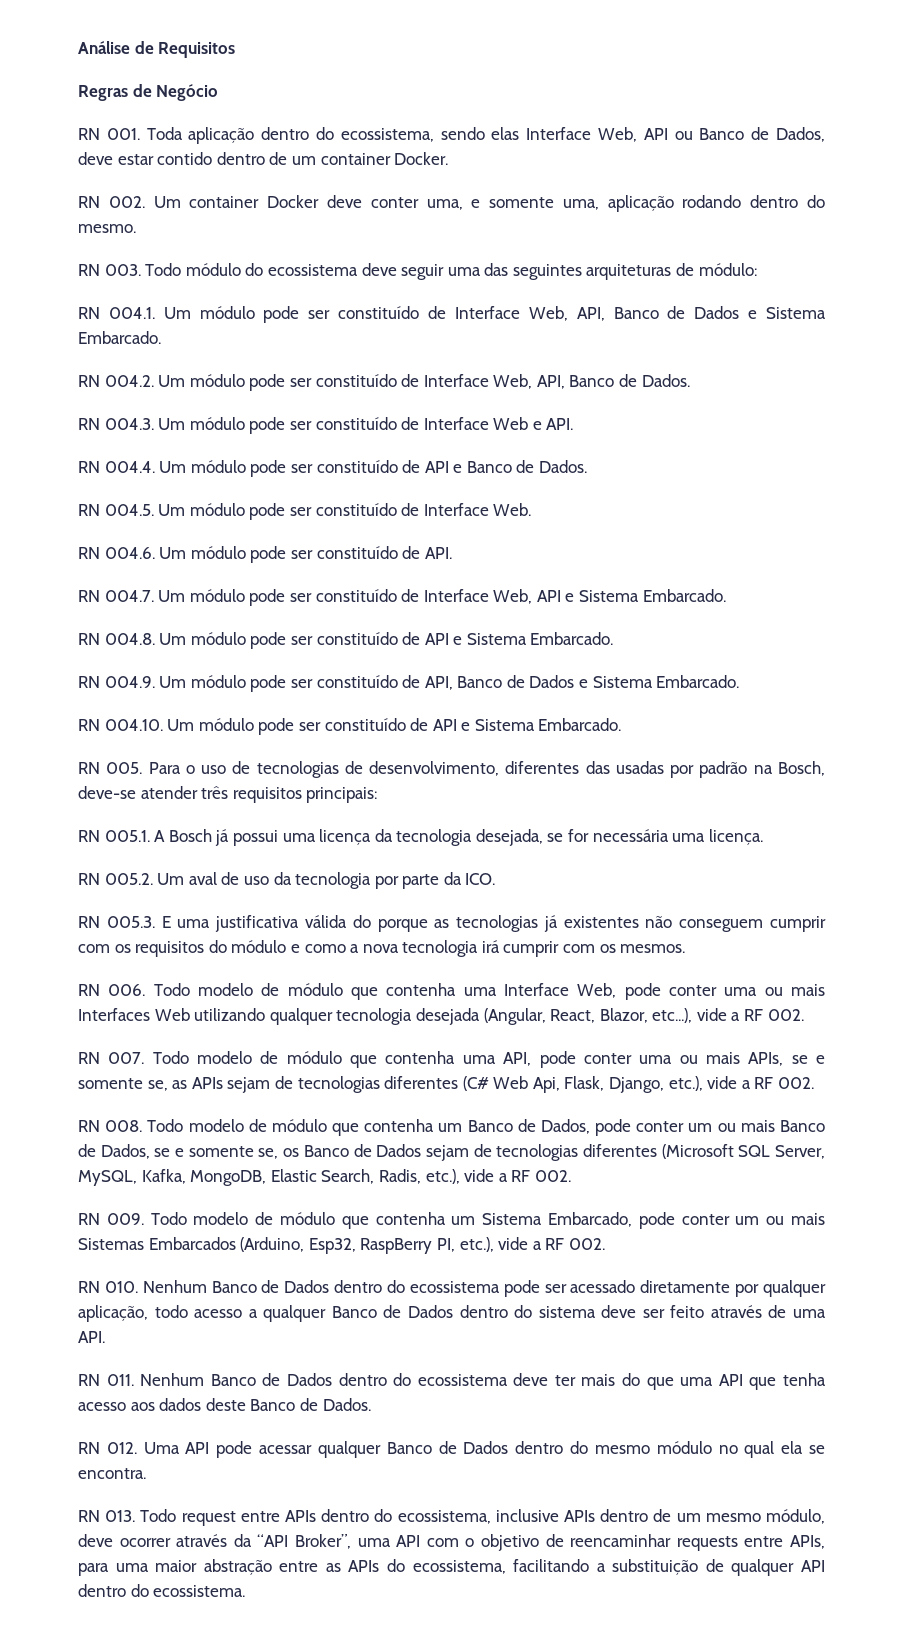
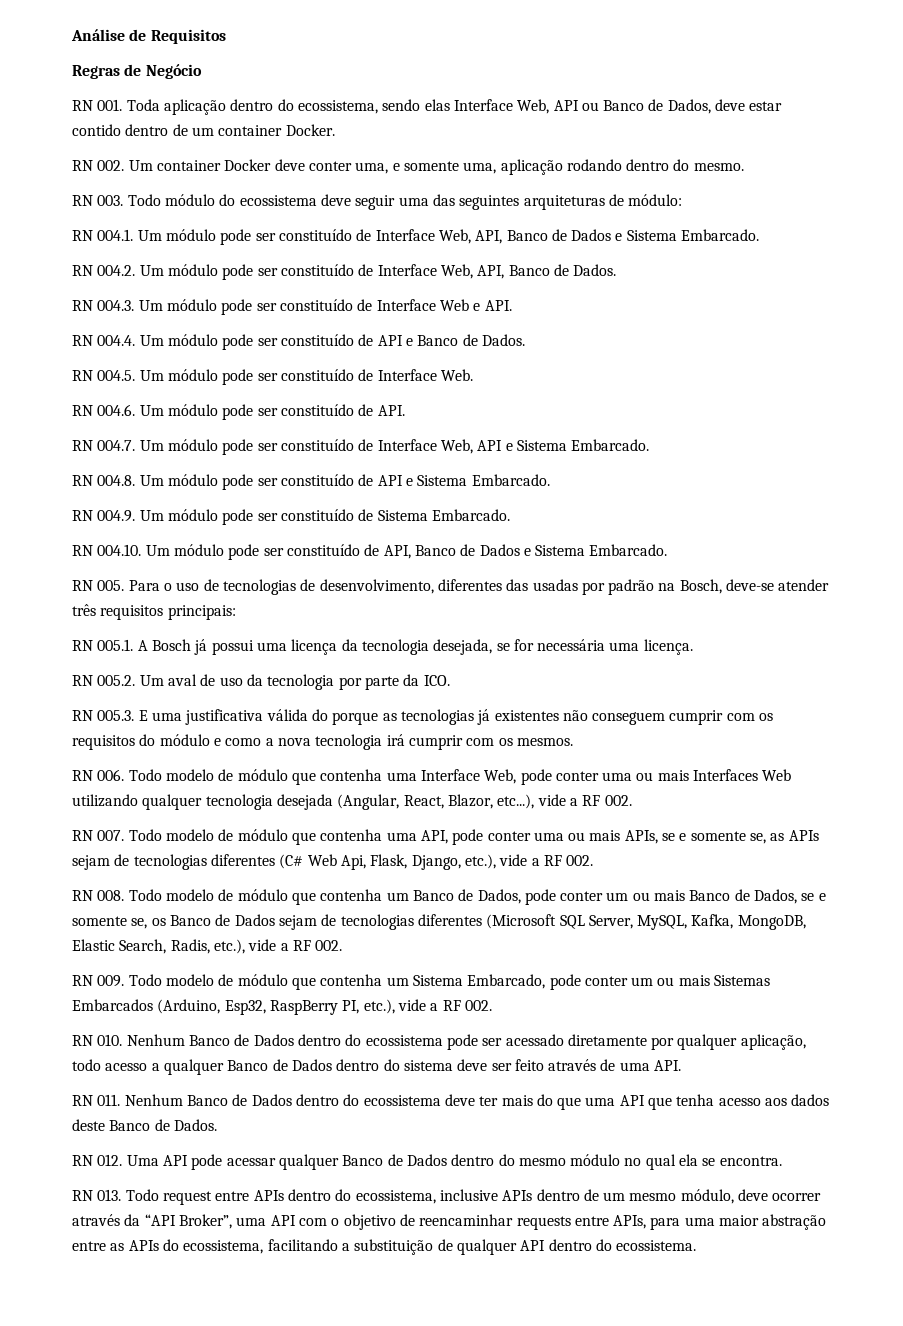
- RN 004.9. Um módulo pode ser constituído de API, Banco de Dados e Sistema Embarcado.
+ RN 004.9. Um módulo pode ser constituído de Sistema Embarcado.
- RN 004.10. Um módulo pode ser constituído de API e Sistema Embarcado.
+ RN 004.10. Um módulo pode ser constituído de API, Banco de Dados e Sistema Embarcado.

